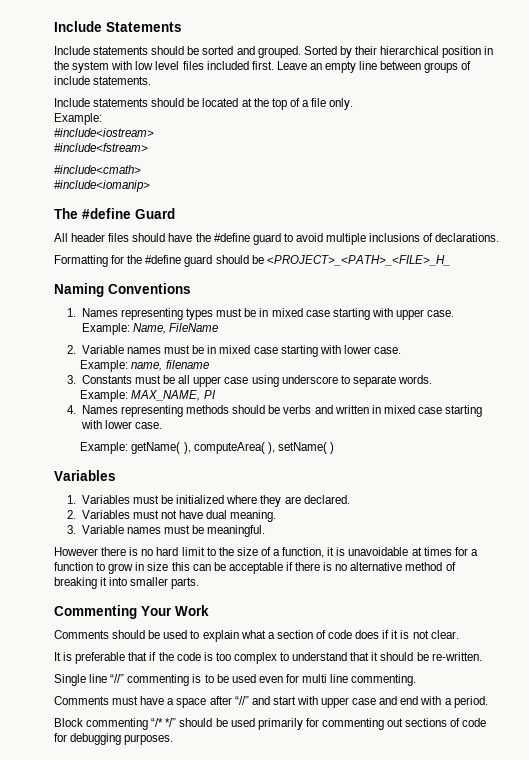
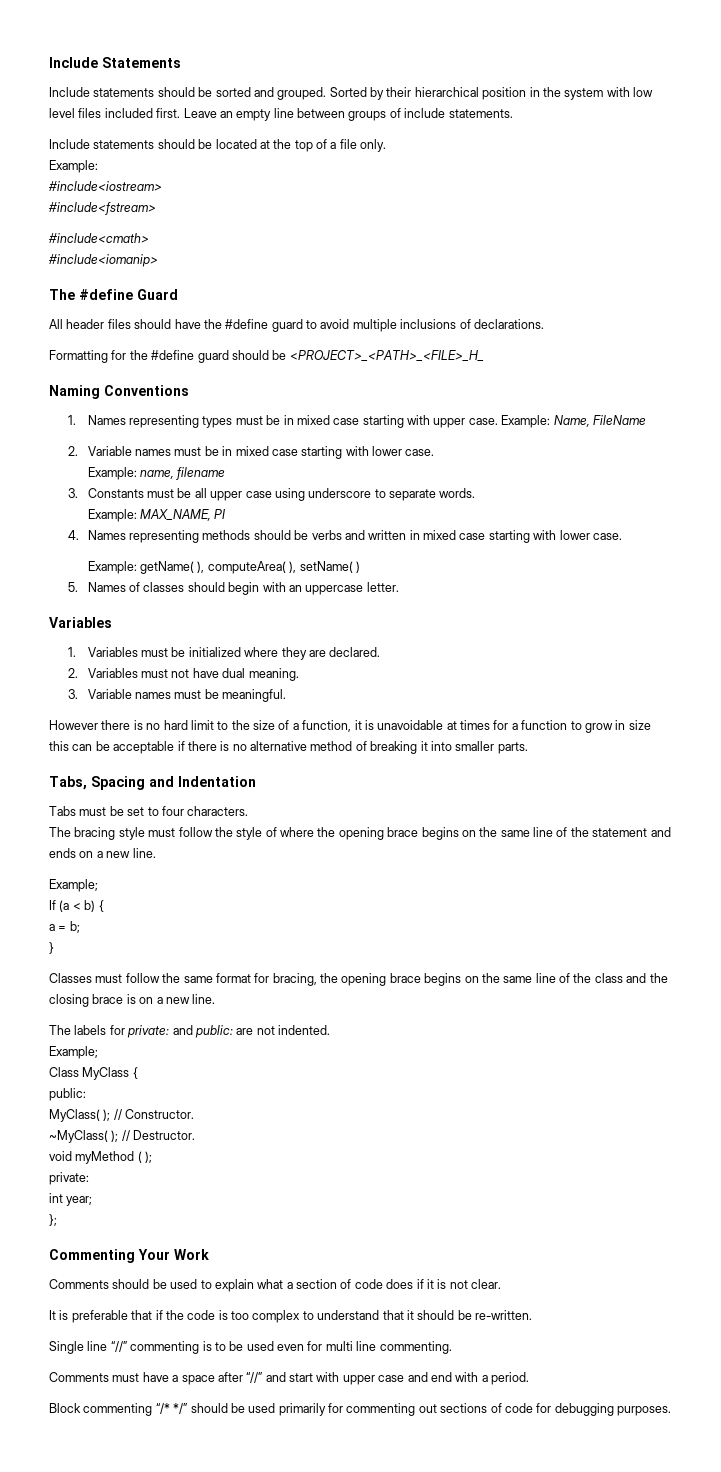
+ 5. Names of classes should begin with an uppercase letter.
+ Tabs, Spacing and Indentation
+ Tabs must be set to four characters.
+ The bracing style must follow the style of where the opening brace begins on the same line of the statement and ends on a new line.
+ Example;
+ If (a < b) {
+ a = b;
+ }
+ Classes must follow the same format for bracing, the opening brace begins on the same line of the class and the closing brace is on a new line.
+ The labels for private: and public: are not indented.
+ Example;
+ Class MyClass {
+ public:
+ MyClass( ); // Constructor.
+ ~MyClass( ); // Destructor.
+ void myMethod ( );
+ private:
+ int year;
+ };

